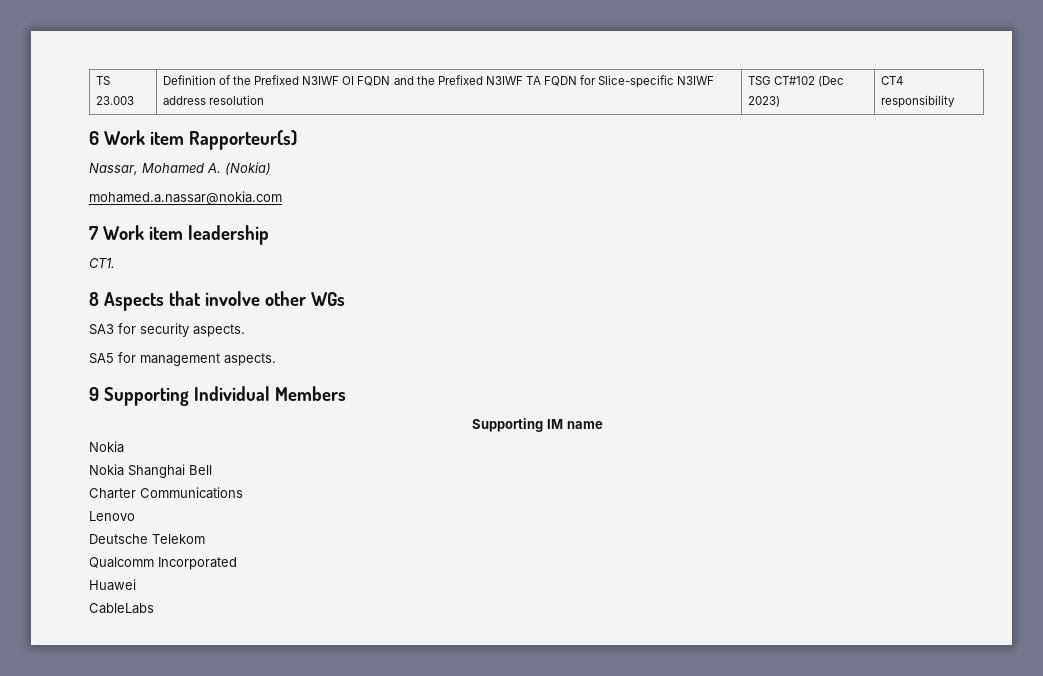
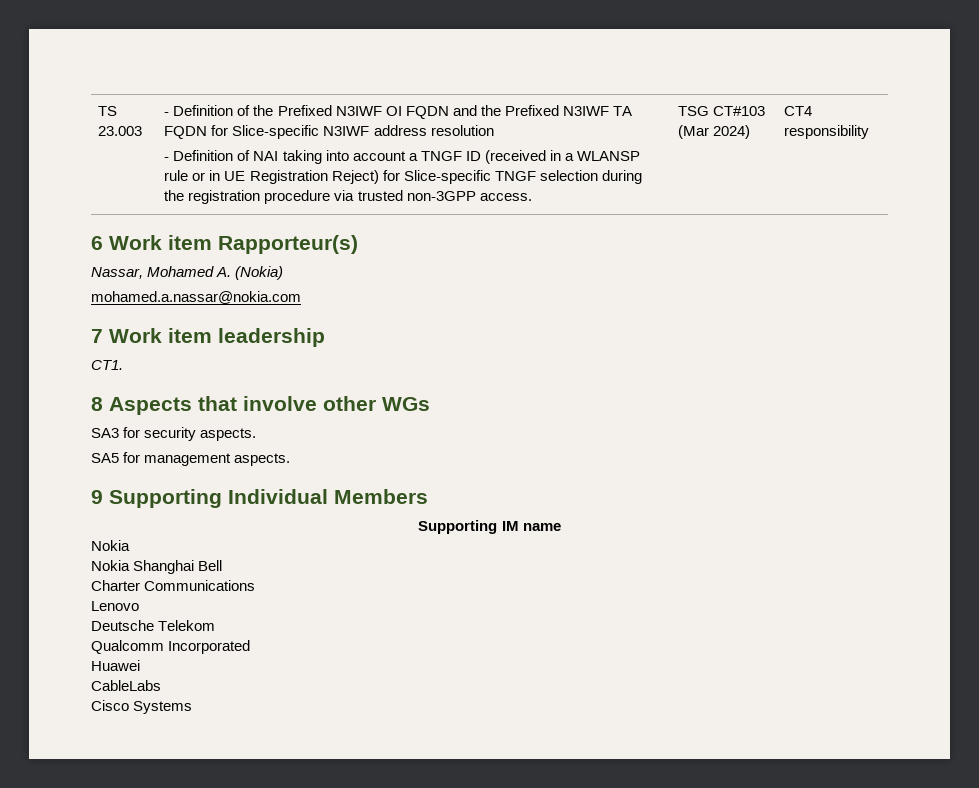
- Definition of the Prefixed N3IWF OI FQDN and the Prefixed N3IWF TA FQDN for Slice-specific N3IWF address resolution
+ - Definition of the Prefixed N3IWF OI FQDN and the Prefixed N3IWF TA FQDN for Slice-specific N3IWF address resolution
- TSG CT#102 (Dec 2023)
+ - Definition of NAI taking into account a TNGF ID (received in a WLANSP rule or in UE Registration Reject) for Slice-specific TNGF selection during the registration procedure via trusted non-3GPP access. | TSG CT#103 (Mar 2024)
+ Cisco Systems

